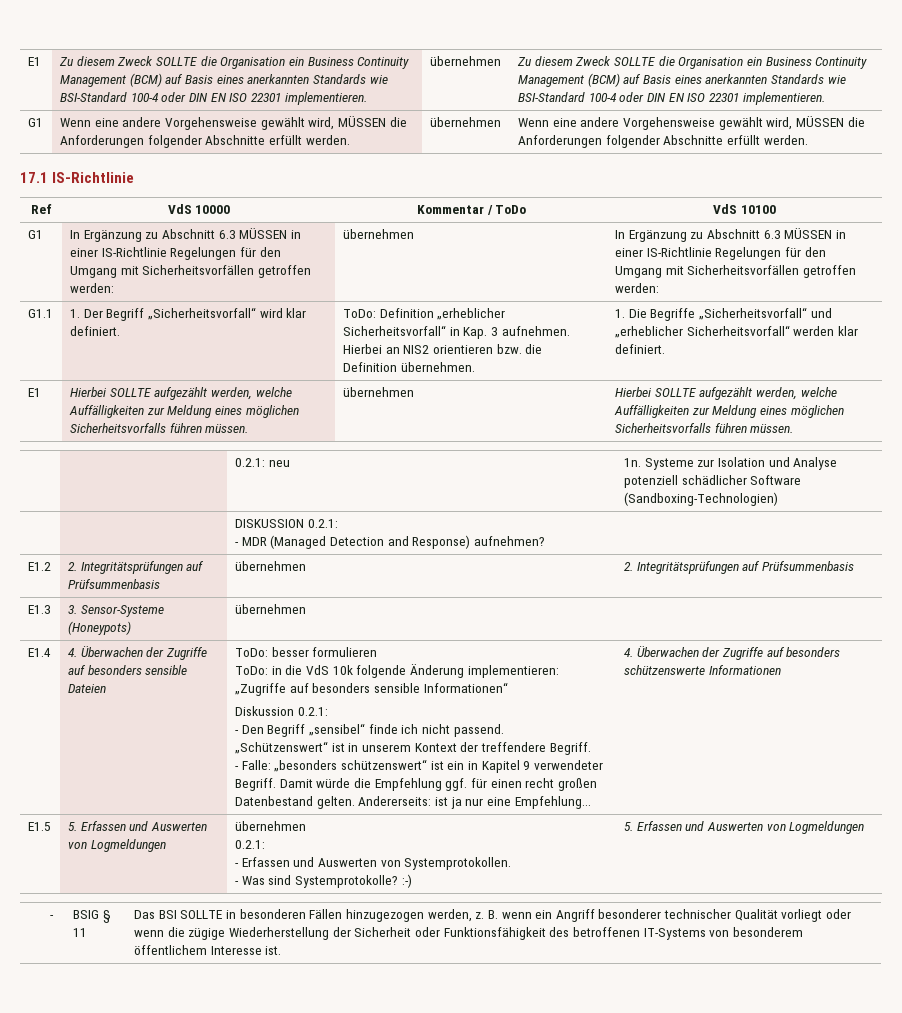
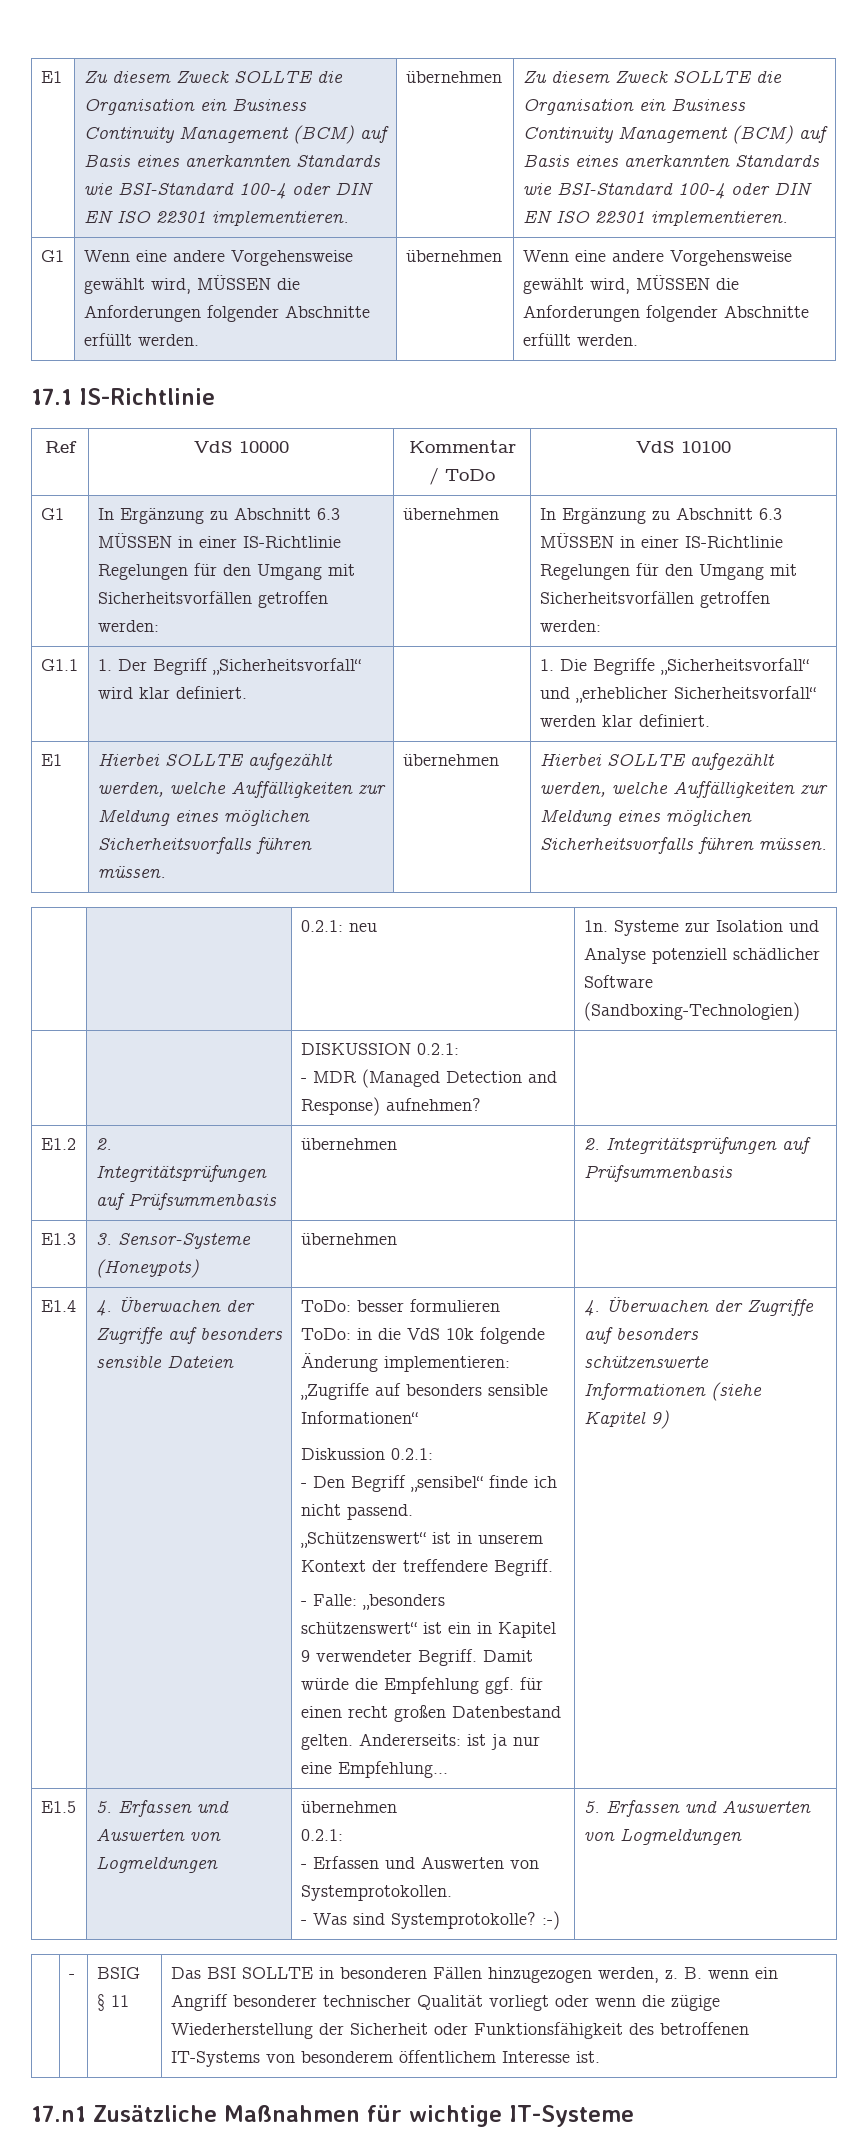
- G1.1 | 1. Der Begriff „Sicherheitsvorfall“ wird klar definiert. | ToDo: Definition „erheblicher Sicherheitsvorfall“ in Kap. 3 aufnehmen. Hierbei an NIS2 orientieren bzw. die Definition übernehmen. | 1. Die Begriffe „Sicherheitsvorfall“ und „erheblicher Sicherheitsvorfall“ werden klar definiert.
+ G1.1 | 1. Der Begriff „Sicherheitsvorfall“ wird klar definiert. | | 1. Die Begriffe „Sicherheitsvorfall“ und „erheblicher Sicherheitsvorfall“ werden klar definiert.
- 4. Überwachen der Zugriffe auf besonders schützenswerte Informationen
+ 4. Überwachen der Zugriffe auf besonders schützenswerte Informationen (siehe Kapitel 9)
+ 17.n1 Zusätzliche Maßnahmen für wichtige IT-Systeme

